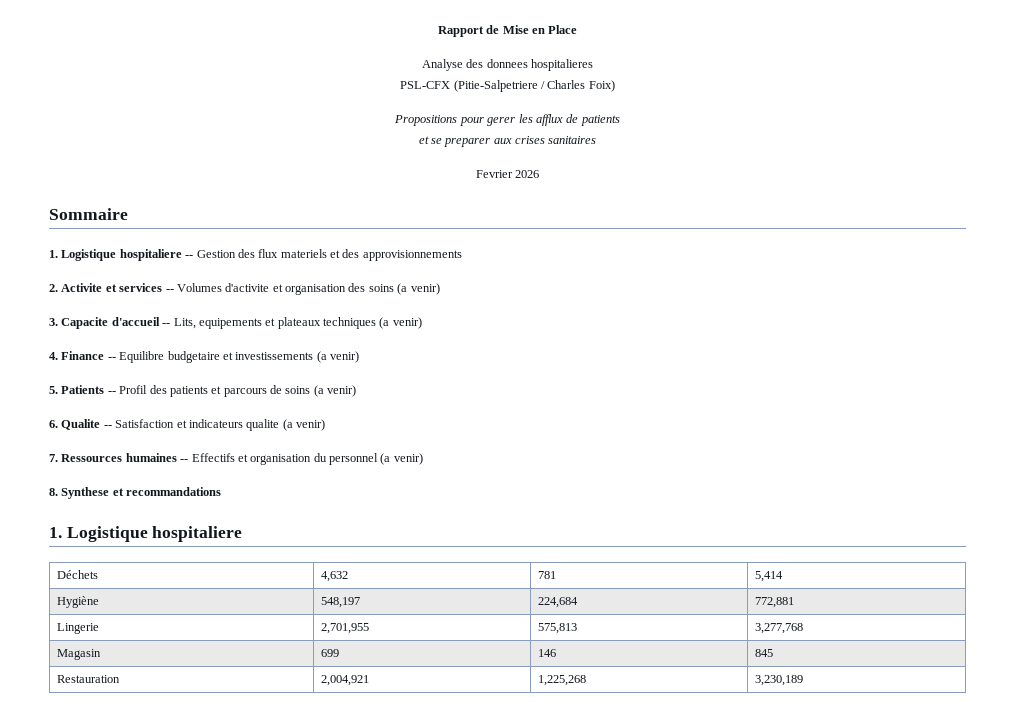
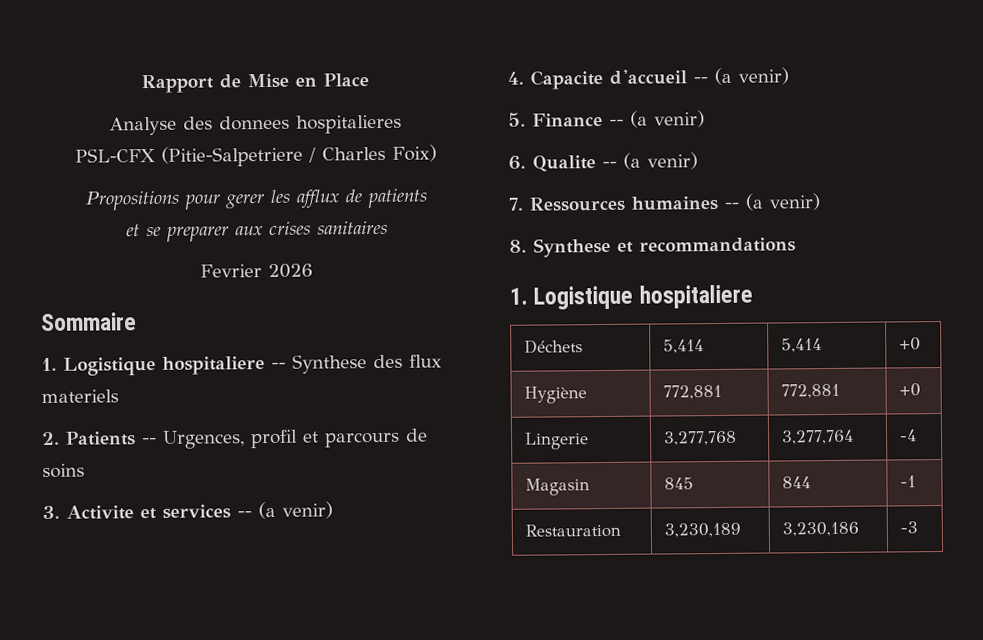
- 1. Logistique hospitaliere -- Gestion des flux materiels et des approvisionnements
- 2. Activite et services -- Volumes d'activite et organisation des soins (a venir)
- 3. Capacite d'accueil -- Lits, equipements et plateaux techniques (a venir)
- 4. Finance -- Equilibre budgetaire et investissements (a venir)
- 5. Patients -- Profil des patients et parcours de soins (a venir)
+ 1. Logistique hospitaliere -- Synthese des flux materiels
+ 2. Patients -- Urgences, profil et parcours de soins
+ 3. Activite et services -- (a venir)
+ 4. Capacite d'accueil -- (a venir)
+ 5. Finance -- (a venir)
- 6. Qualite -- Satisfaction et indicateurs qualite (a venir)
+ 6. Qualite -- (a venir)
- 7. Ressources humaines -- Effectifs et organisation du personnel (a venir)
+ 7. Ressources humaines -- (a venir)
- Déchets | 4,632 | 781 | 5,414
+ Déchets | 5,414 | 5,414 | +0
- Hygiène | 548,197 | 224,684 | 772,881
+ Hygiène | 772,881 | 772,881 | +0
- Lingerie | 2,701,955 | 575,813 | 3,277,768
- Magasin | 699 | 146 | 845
- Restauration | 2,004,921 | 1,225,268 | 3,230,189
+ Lingerie | 3,277,768 | 3,277,764 | -4
+ Magasin | 845 | 844 | -1
+ Restauration | 3,230,189 | 3,230,186 | -3

